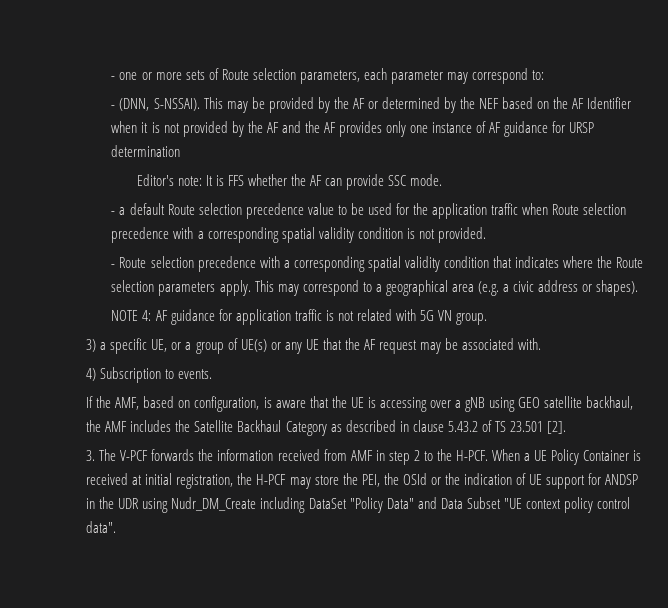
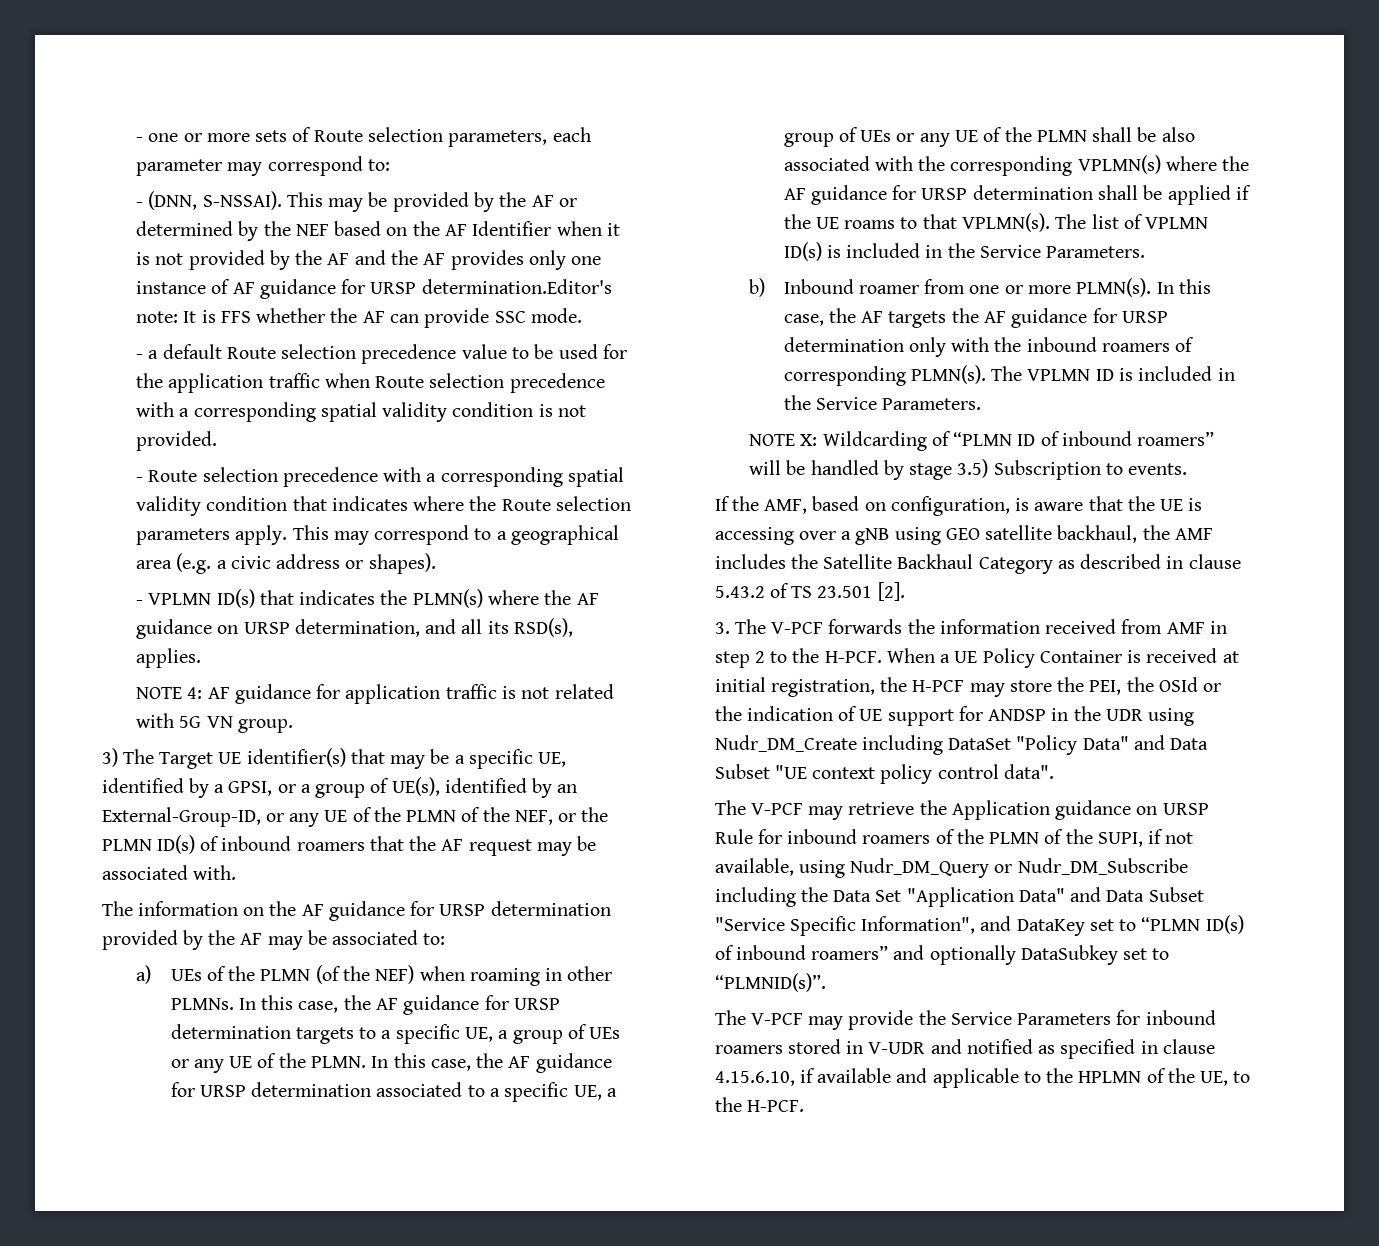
- This may be provided by the AF or determined by the NEF based on the AF Identifier when it is not provided by the AF and the AF provides only one instance of AF guidance for URSP determination
- Editor's note: It is FFS whether the AF can provide SSC mode.
+ This may be provided by the AF or determined by the NEF based on the AF Identifier when it is not provided by the AF and the AF provides only one instance of AF guidance for URSP determination.Editor's note: It is FFS whether the AF can provide SSC mode.
+ - VPLMN ID(s) that indicates the PLMN(s) where the AF guidance on URSP determination, and all its RSD(s), applies.
- 3) a specific UE, or a group of UE(s) or any UE that the AF request may be associated with.
+ 3) The Target UE identifier(s) that may be a specific UE, identified by a GPSI, or a group of UE(s), identified by an External-Group-ID, or any UE of the PLMN of the NEF, or the PLMN ID(s) of inbound roamers that the AF request may be associated with.
- 4) Subscription to events.
+ The information on the AF guidance for URSP determination provided by the AF may be associated to:
+ a) UEs of the PLMN (of the NEF) when roaming in other PLMNs. In this case, the AF guidance for URSP determination targets to a specific UE, a group of UEs or any UE of the PLMN. In this case, the AF guidance for URSP determination associated to a specific UE, a group of UEs or any UE of the PLMN shall be also associated with the corresponding VPLMN(s) where the AF guidance for URSP determination shall be applied if the UE roams to that VPLMN(s). The list of VPLMN ID(s) is included in the Service Parameters.
+ b) Inbound roamer from one or more PLMN(s). In this case, the AF targets the AF guidance for URSP determination only with the inbound roamers of corresponding PLMN(s). The VPLMN ID is included in the Service Parameters.
+ NOTE X: Wildcarding of “PLMN ID of inbound roamers” will be handled by stage 3.5) Subscription to events.
+ The V-PCF may retrieve the Application guidance on URSP Rule for inbound roamers of the PLMN of the SUPI, if not available, using Nudr_DM_Query or Nudr_DM_Subscribe including the Data Set "Application Data" and Data Subset "Service Specific Information", and DataKey set to “PLMN ID(s) of inbound roamers” and optionally DataSubkey set to “PLMNID(s)”.
+ The V-PCF may provide the Service Parameters for inbound roamers stored in V-UDR and notified as specified in clause 4.15.6.10, if available and applicable to the HPLMN of the UE, to the H-PCF.

